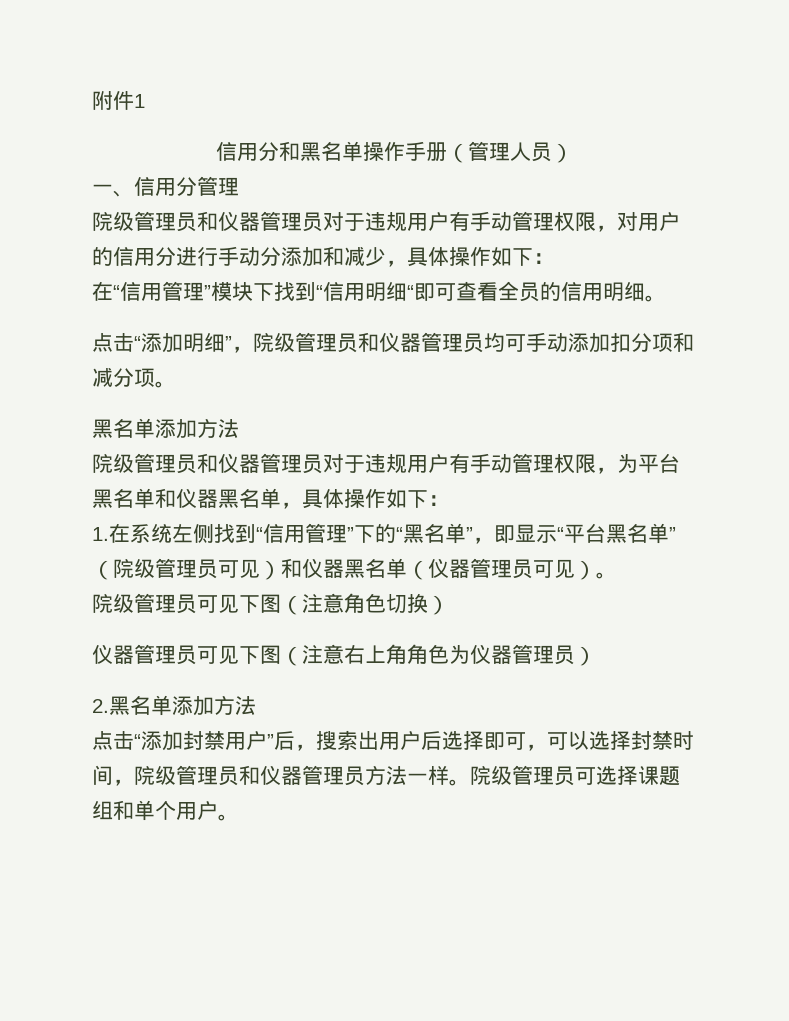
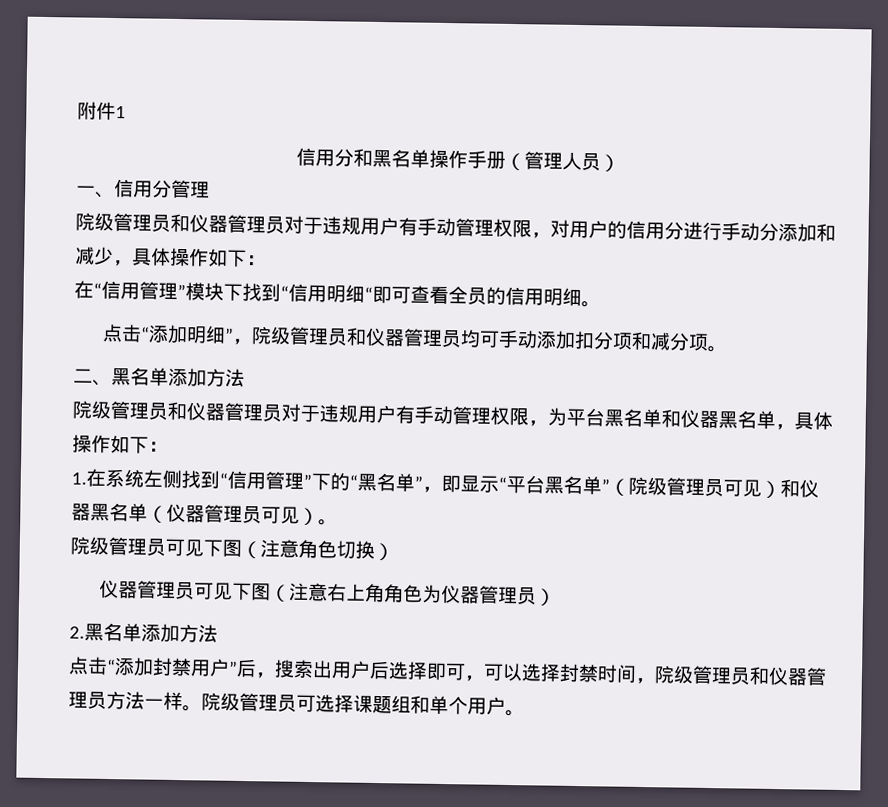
  点击“添加明细”，院级管理员和仪器管理员均可手动添加扣分项和减分项。
- 黑名单添加方法
+ 二、黑名单添加方法

